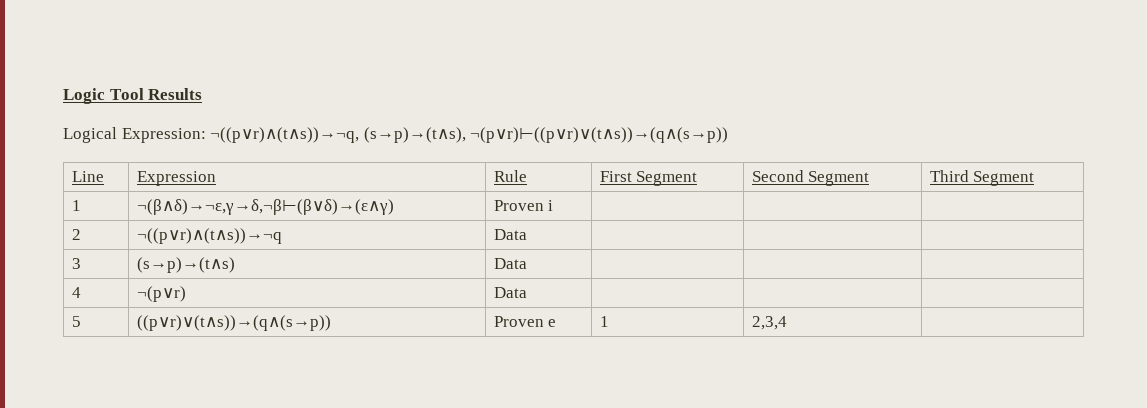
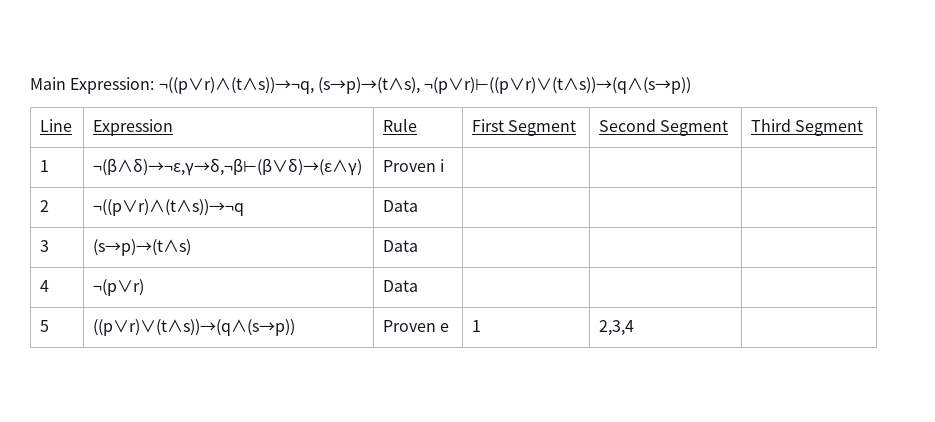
- Logic Tool Results
- Logical Expression: ¬((p∨r)∧(t∧s))→¬q, (s→p)→(t∧s), ¬(p∨r)⊢((p∨r)∨(t∧s))→(q∧(s→p))
+ Main Expression: ¬((p∨r)∧(t∧s))→¬q, (s→p)→(t∧s), ¬(p∨r)⊢((p∨r)∨(t∧s))→(q∧(s→p))

